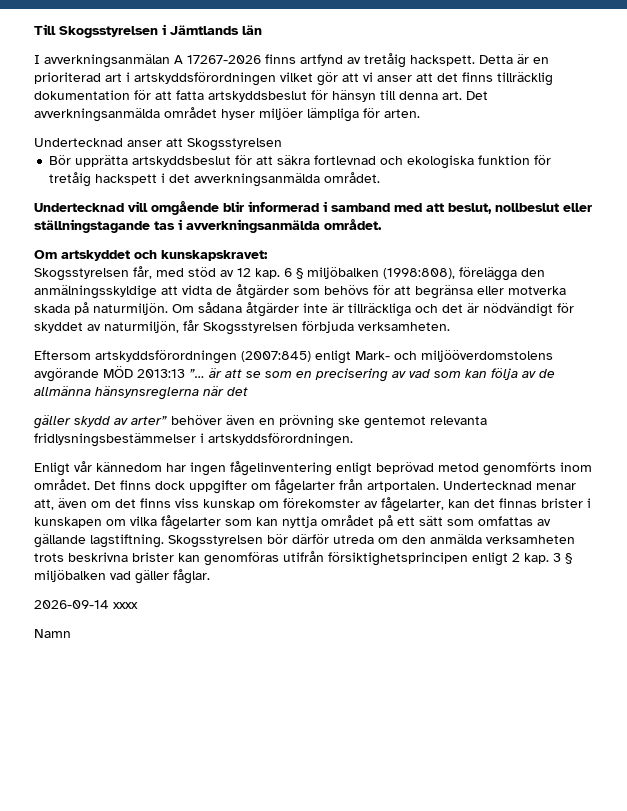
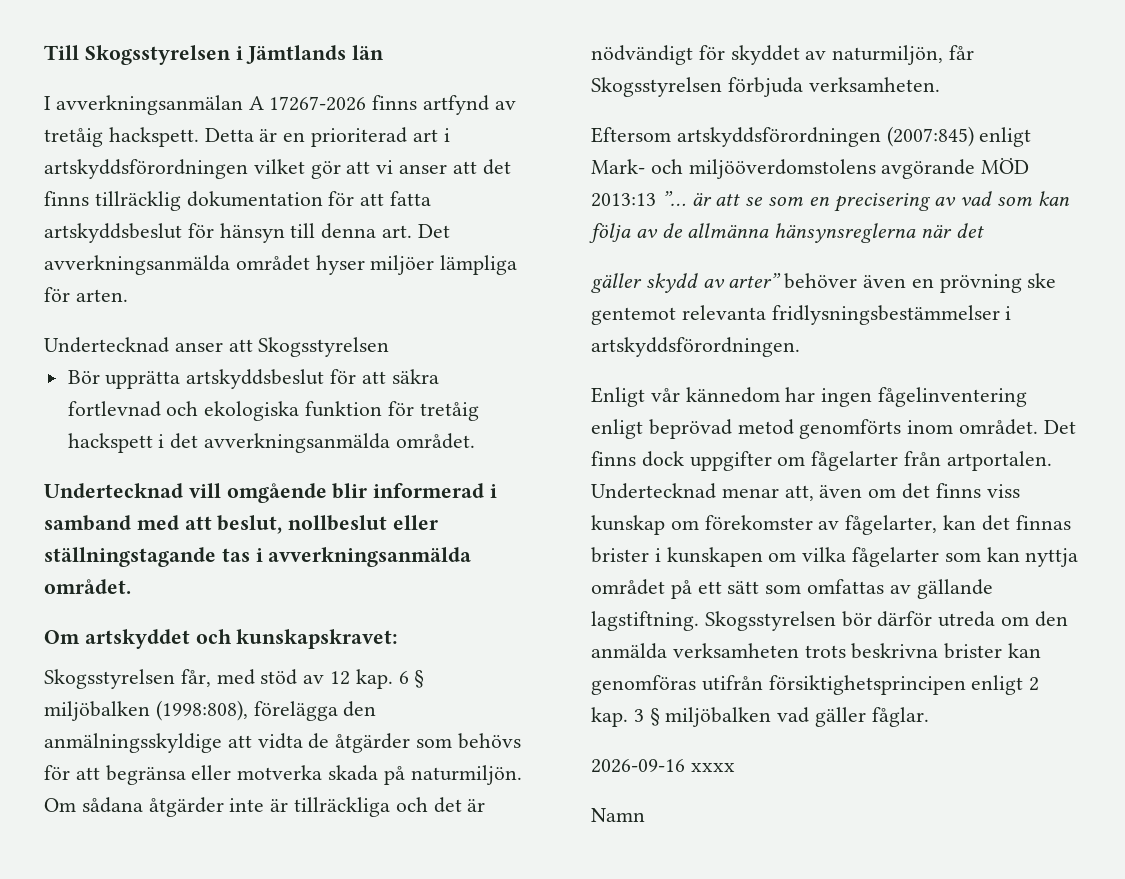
- 2026-09-14 xxxx
+ 2026-09-16 xxxx

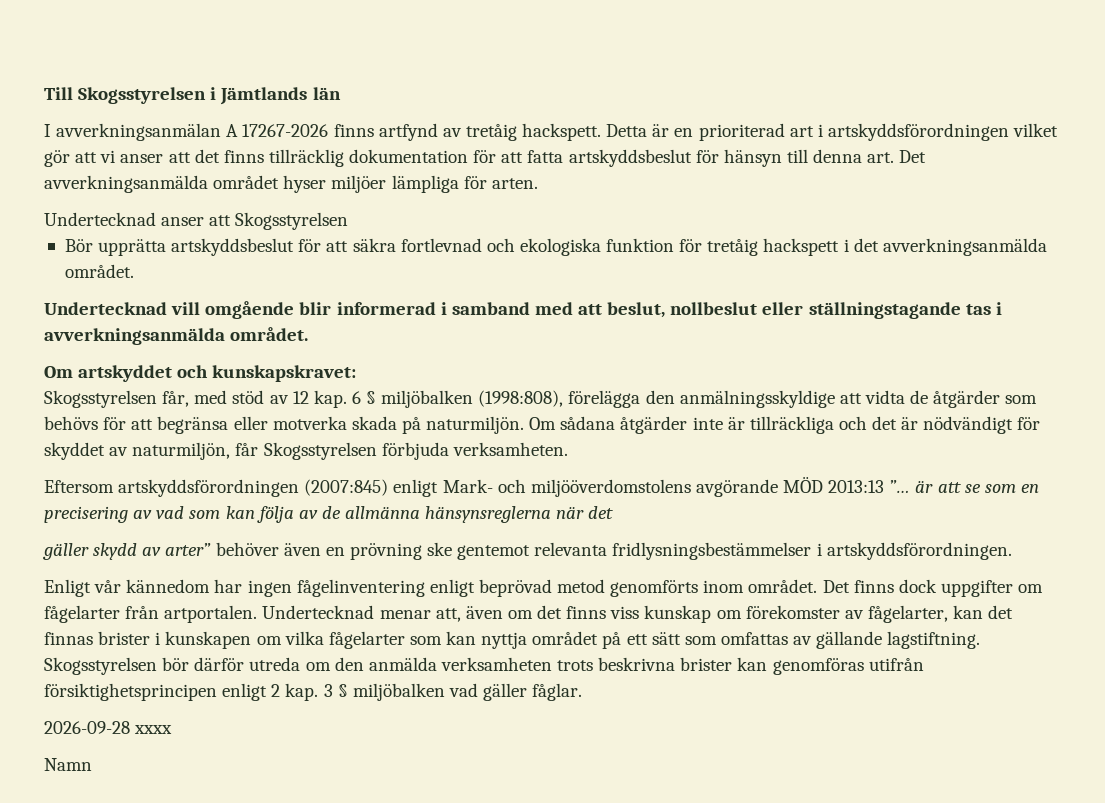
- 2026-09-16 xxxx
+ 2026-09-28 xxxx

